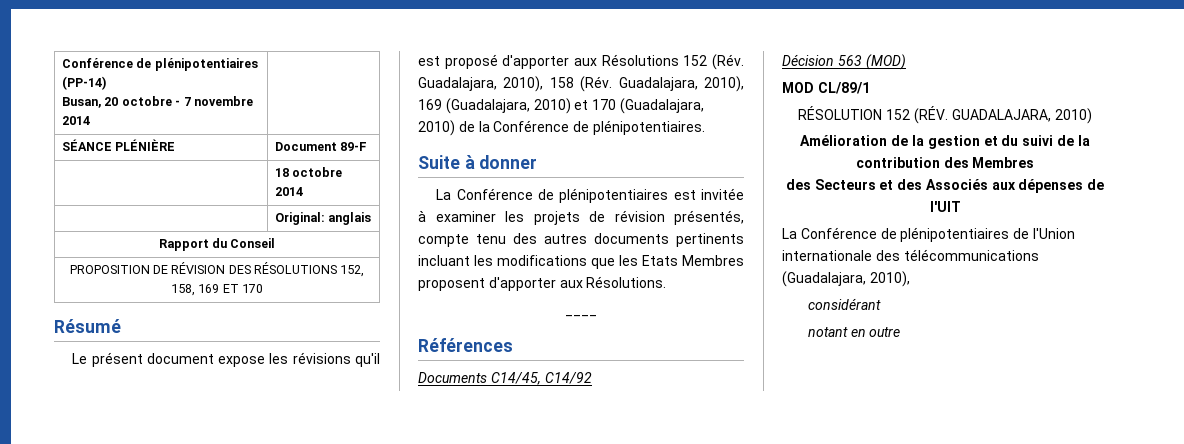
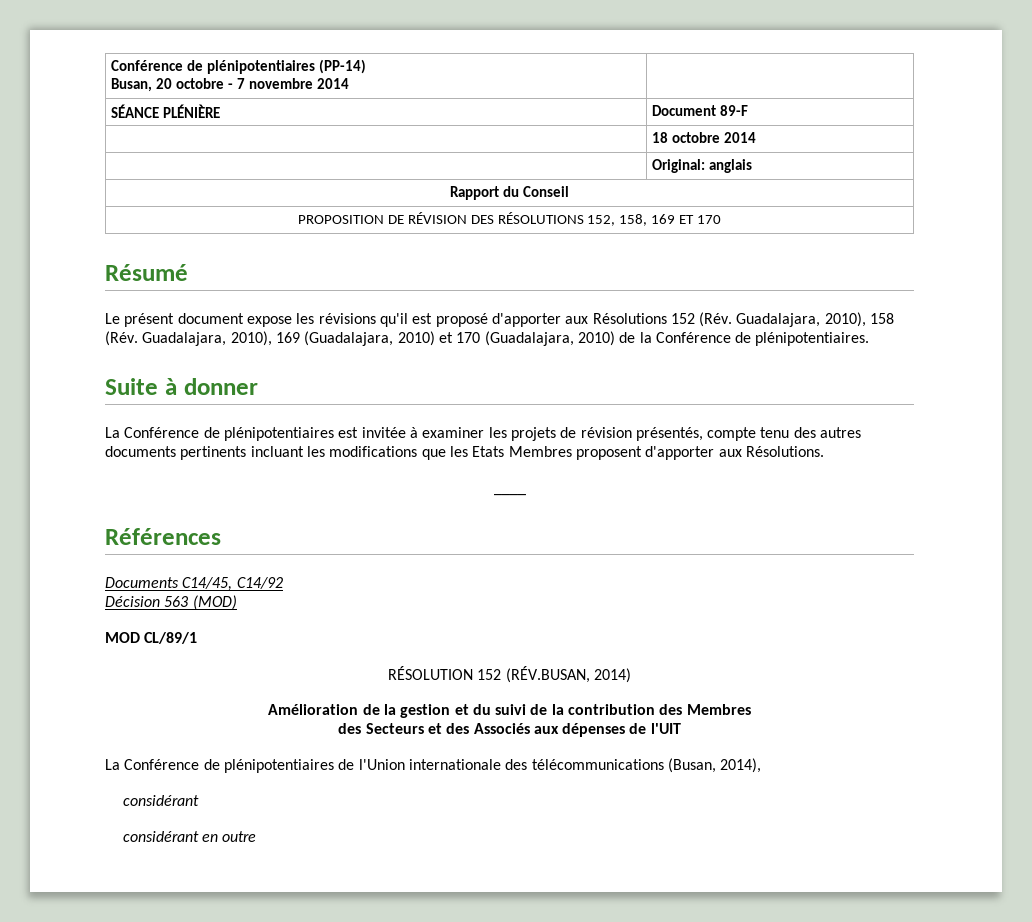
- RÉSOLUTION 152 (RÉV. GUADALAJARA, 2010)
+ RÉSOLUTION 152 (RÉV.BUSAN, 2014)
- La Conférence de plénipotentiaires de l'Union internationale des télécommunications (Guadalajara, 2010),
+ La Conférence de plénipotentiaires de l'Union internationale des télécommunications (Busan, 2014),
- notant en outre
+ considérant en outre

